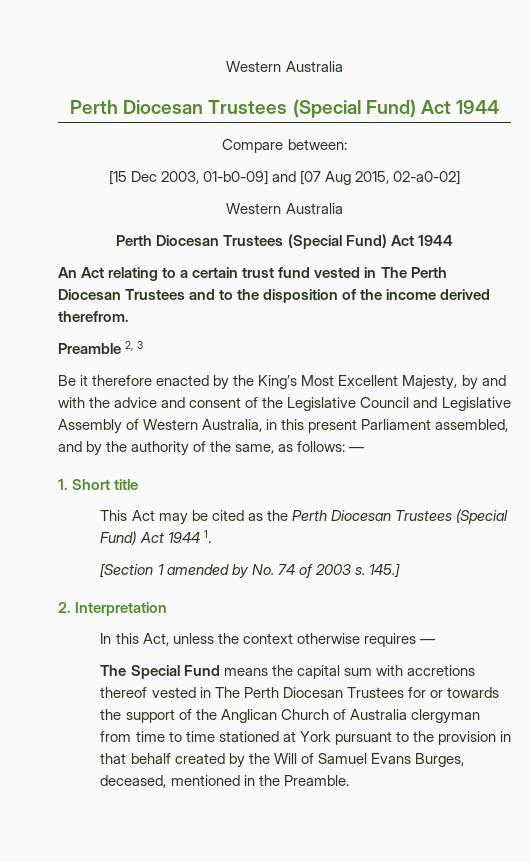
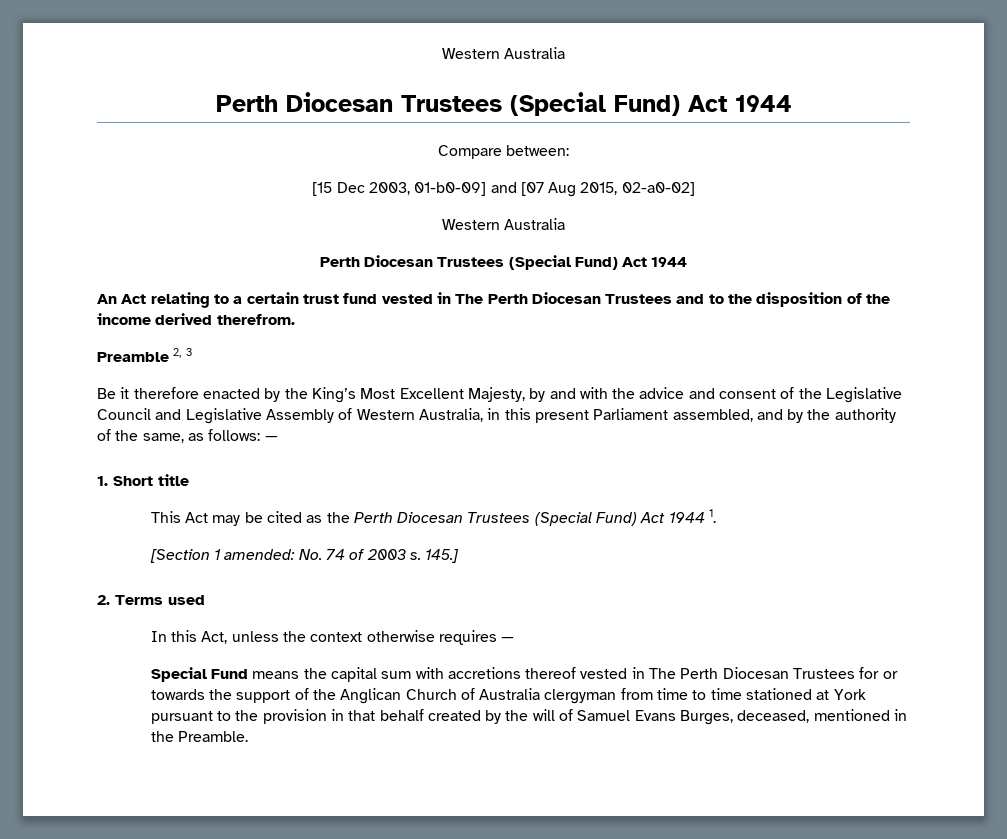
- [Section 1 amended by No. 74 of 2003 s.
+ [Section 1 amended: No. 74 of 2003 s.
- 2. Interpretation
+ 2. Terms used
- The Special Fund means the capital sum with accretions thereof vested in The Perth Diocesan Trustees for or towards the support of the Anglican Church of Australia clergyman from time to time stationed at York pursuant to the provision in that behalf created by the Will of Samuel Evans Burges, deceased, mentioned in the Preamble.
+ Special Fund means the capital sum with accretions thereof vested in The Perth Diocesan Trustees for or towards the support of the Anglican Church of Australia clergyman from time to time stationed at York pursuant to the provision in that behalf created by the will of Samuel Evans Burges, deceased, mentioned in the Preamble.

